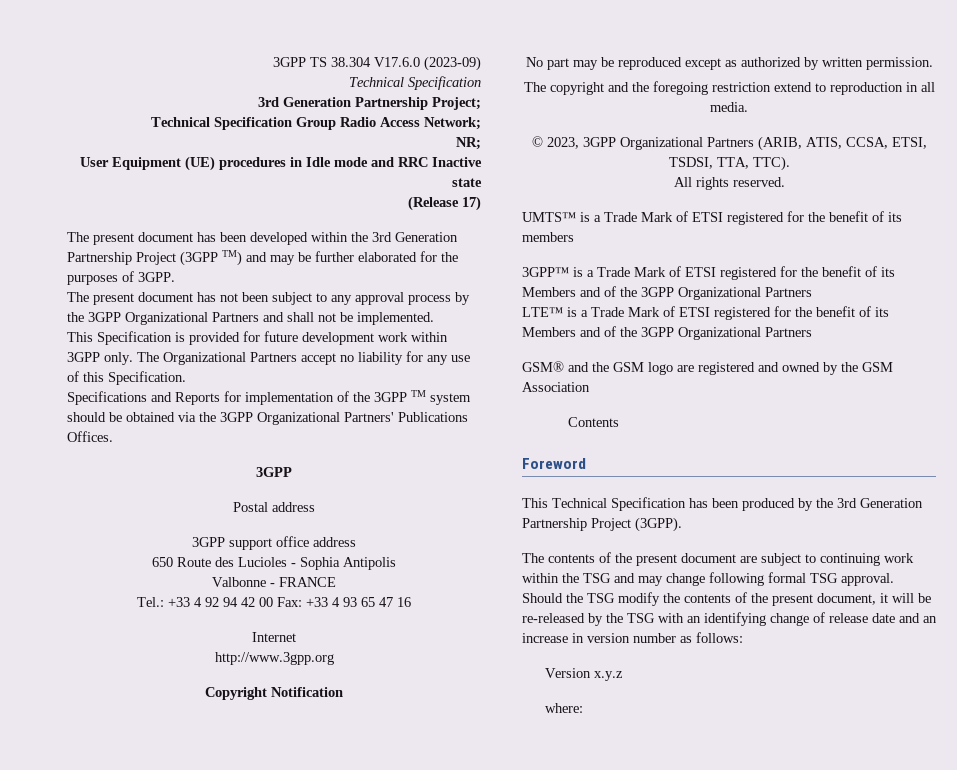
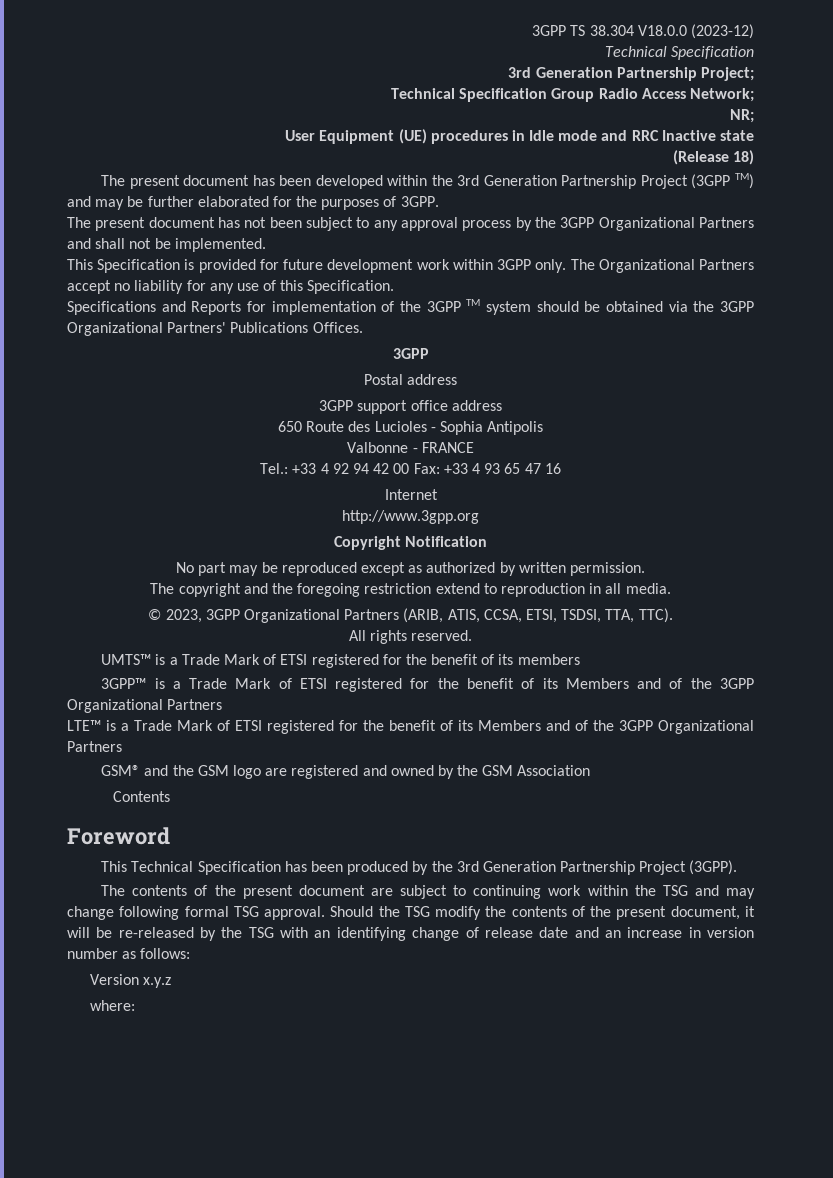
- 3GPP TS 38.304 V17.6.0 (2023-09)
+ 3GPP TS 38.304 V18.0.0 (2023-12)
- (Release 17)
+ (Release 18)

